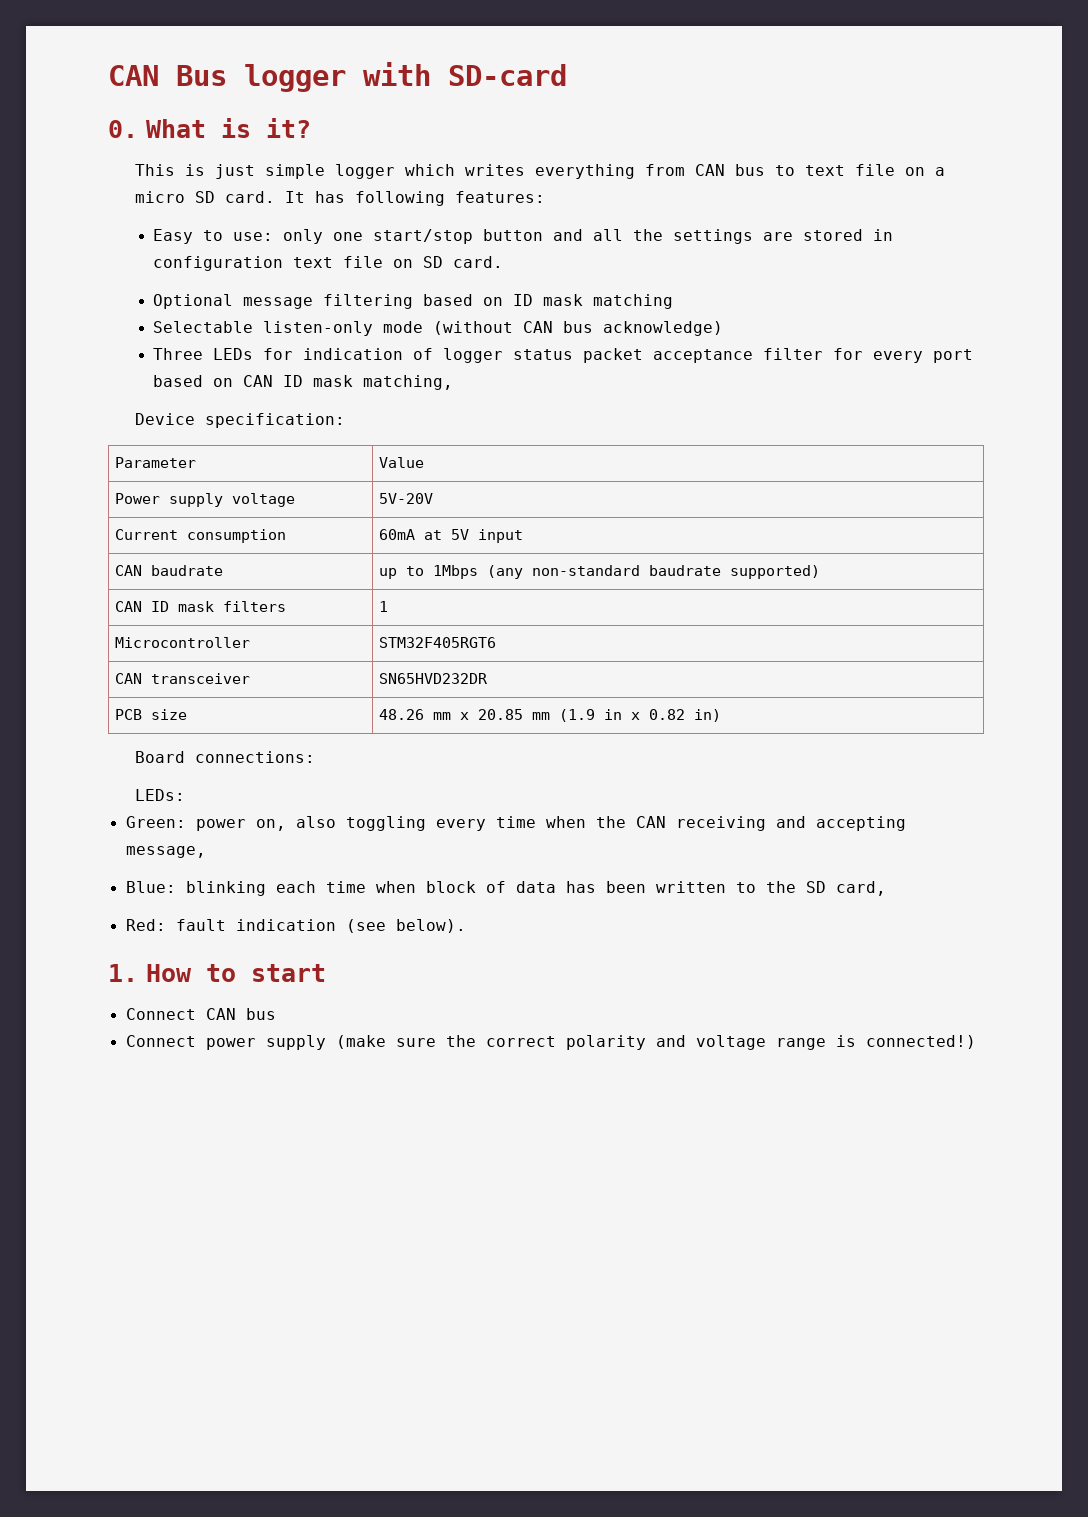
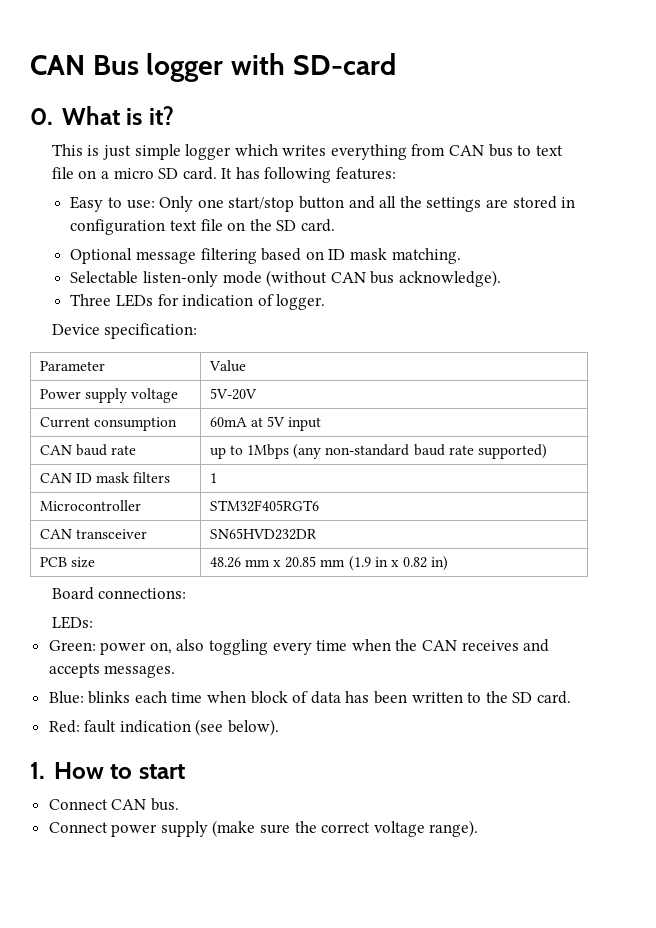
- Easy to use: only one start/stop button and all the settings are stored in configuration text file on SD card.
+ Easy to use: Only one start/stop button and all the settings are stored in configuration text file on the SD card.
- Optional message filtering based on ID mask matching
+ Optional message filtering based on ID mask matching.
- Selectable listen-only mode (without CAN bus acknowledge)
+ Selectable listen-only mode (without CAN bus acknowledge).
- Three LEDs for indication of logger status packet acceptance filter for every port based on CAN ID mask matching,
+ Three LEDs for indication of logger.
- CAN baudrate | up to 1Mbps (any non-standard baudrate supported)
+ CAN baud rate | up to 1Mbps (any non-standard baud rate supported)
- Green: power on, also toggling every time when the CAN receiving and accepting message,
+ Green: power on, also toggling every time when the CAN receives and accepts messages.
- Blue: blinking each time when block of data has been written to the SD card,
+ Blue: blinks each time when block of data has been written to the SD card.
- Connect CAN bus
+ Connect CAN bus.
- Connect power supply (make sure the correct polarity and voltage range is connected!)
+ Connect power supply (make sure the correct voltage range).

